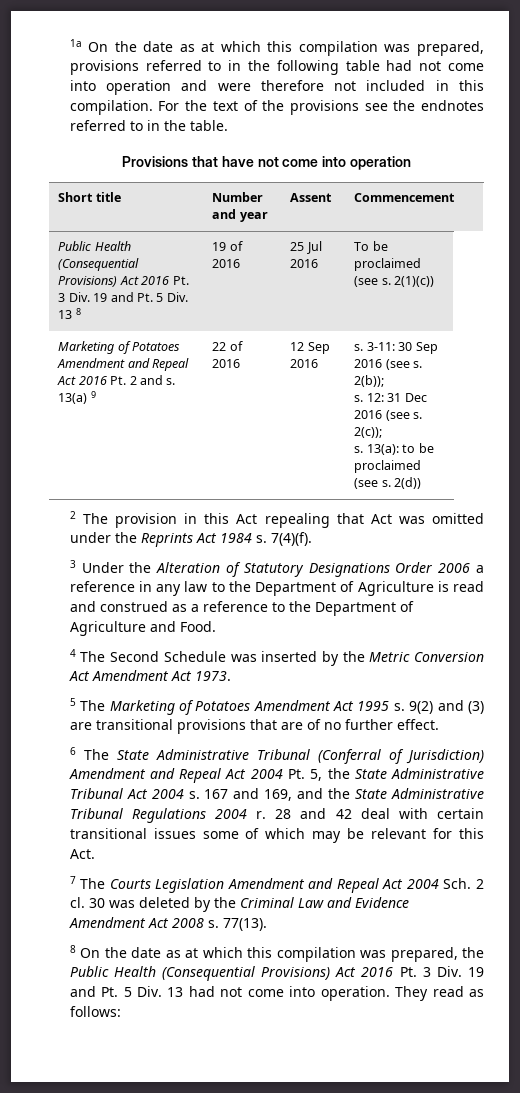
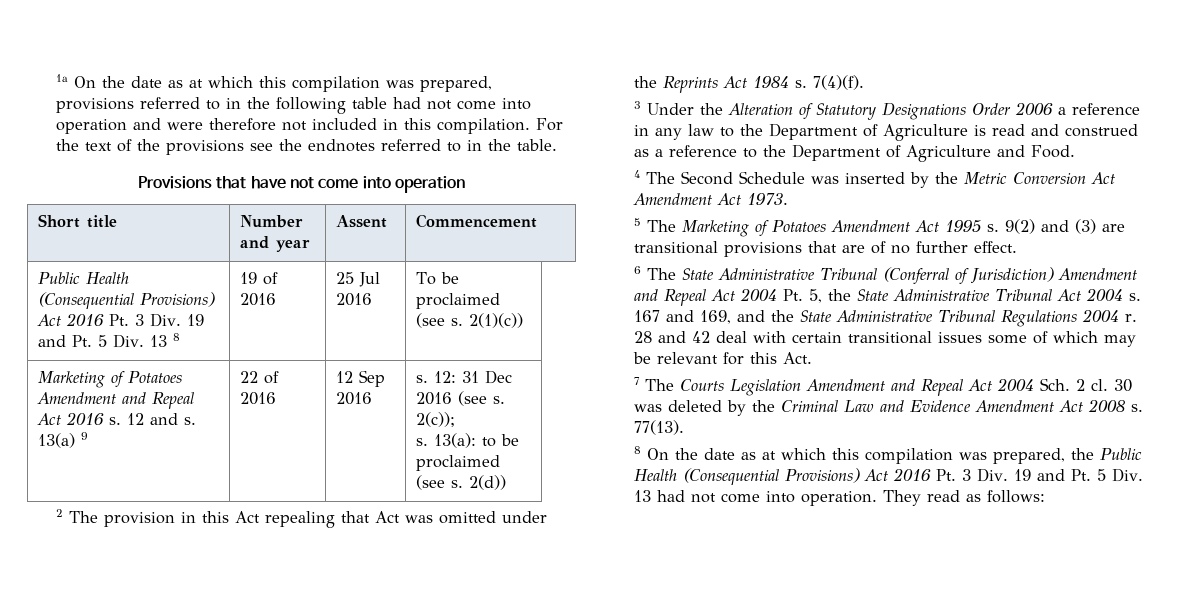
- Marketing of Potatoes Amendment and Repeal Act 2016 Pt. 2 and s.
+ Marketing of Potatoes Amendment and Repeal Act 2016 s. 12 and s.
- 3-11: 30 Sep 2016 (see s. 2(b));
- s.

